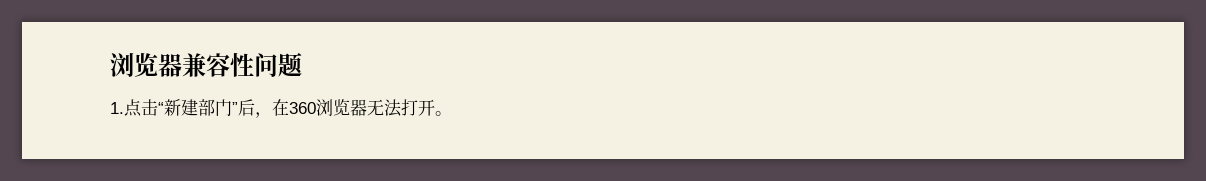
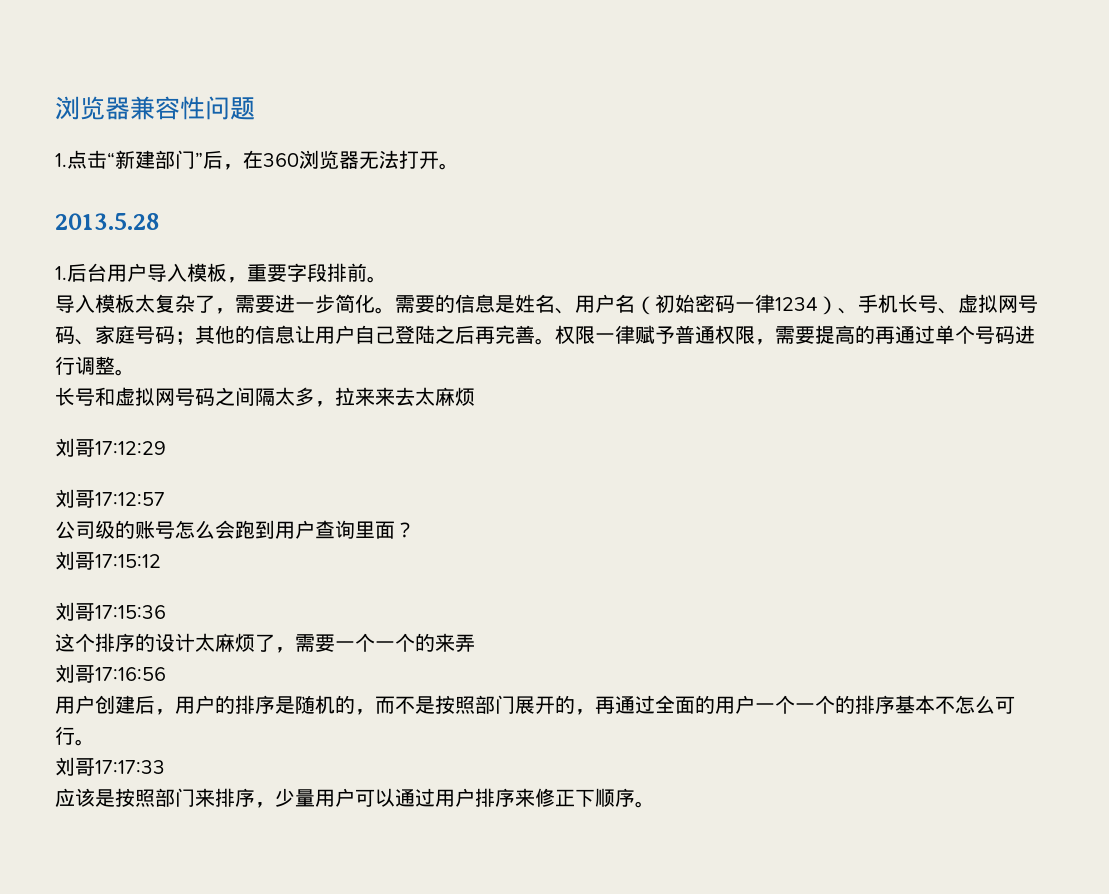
+ 2013.5.28
+ 1.后台用户导入模板，重要字段排前。
+ 导入模板太复杂了，需要进一步简化。需要的信息是姓名、用户名（初始密码一律1234）、手机长号、虚拟网号码、家庭号码；其他的信息让用户自己登陆之后再完善。权限一律赋予普通权限，需要提高的再通过单个号码进行调整。
+ 长号和虚拟网号码之间隔太多，拉来来去太麻烦
+ 刘哥17:12:29
+ 刘哥17:12:57
+ 公司级的账号怎么会跑到用户查询里面？
+ 刘哥17:15:12
+ 刘哥17:15:36
+ 这个排序的设计太麻烦了，需要一个一个的来弄
+ 刘哥17:16:56
+ 用户创建后，用户的排序是随机的，而不是按照部门展开的，再通过全面的用户一个一个的排序基本不怎么可行。
+ 刘哥17:17:33
+ 应该是按照部门来排序，少量用户可以通过用户排序来修正下顺序。

